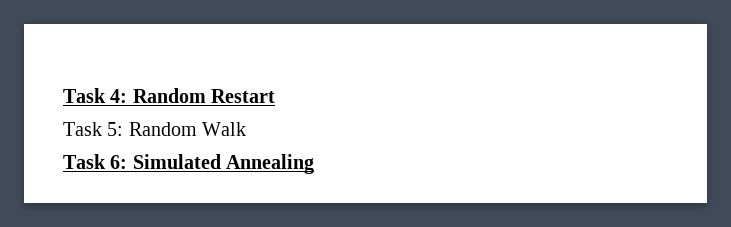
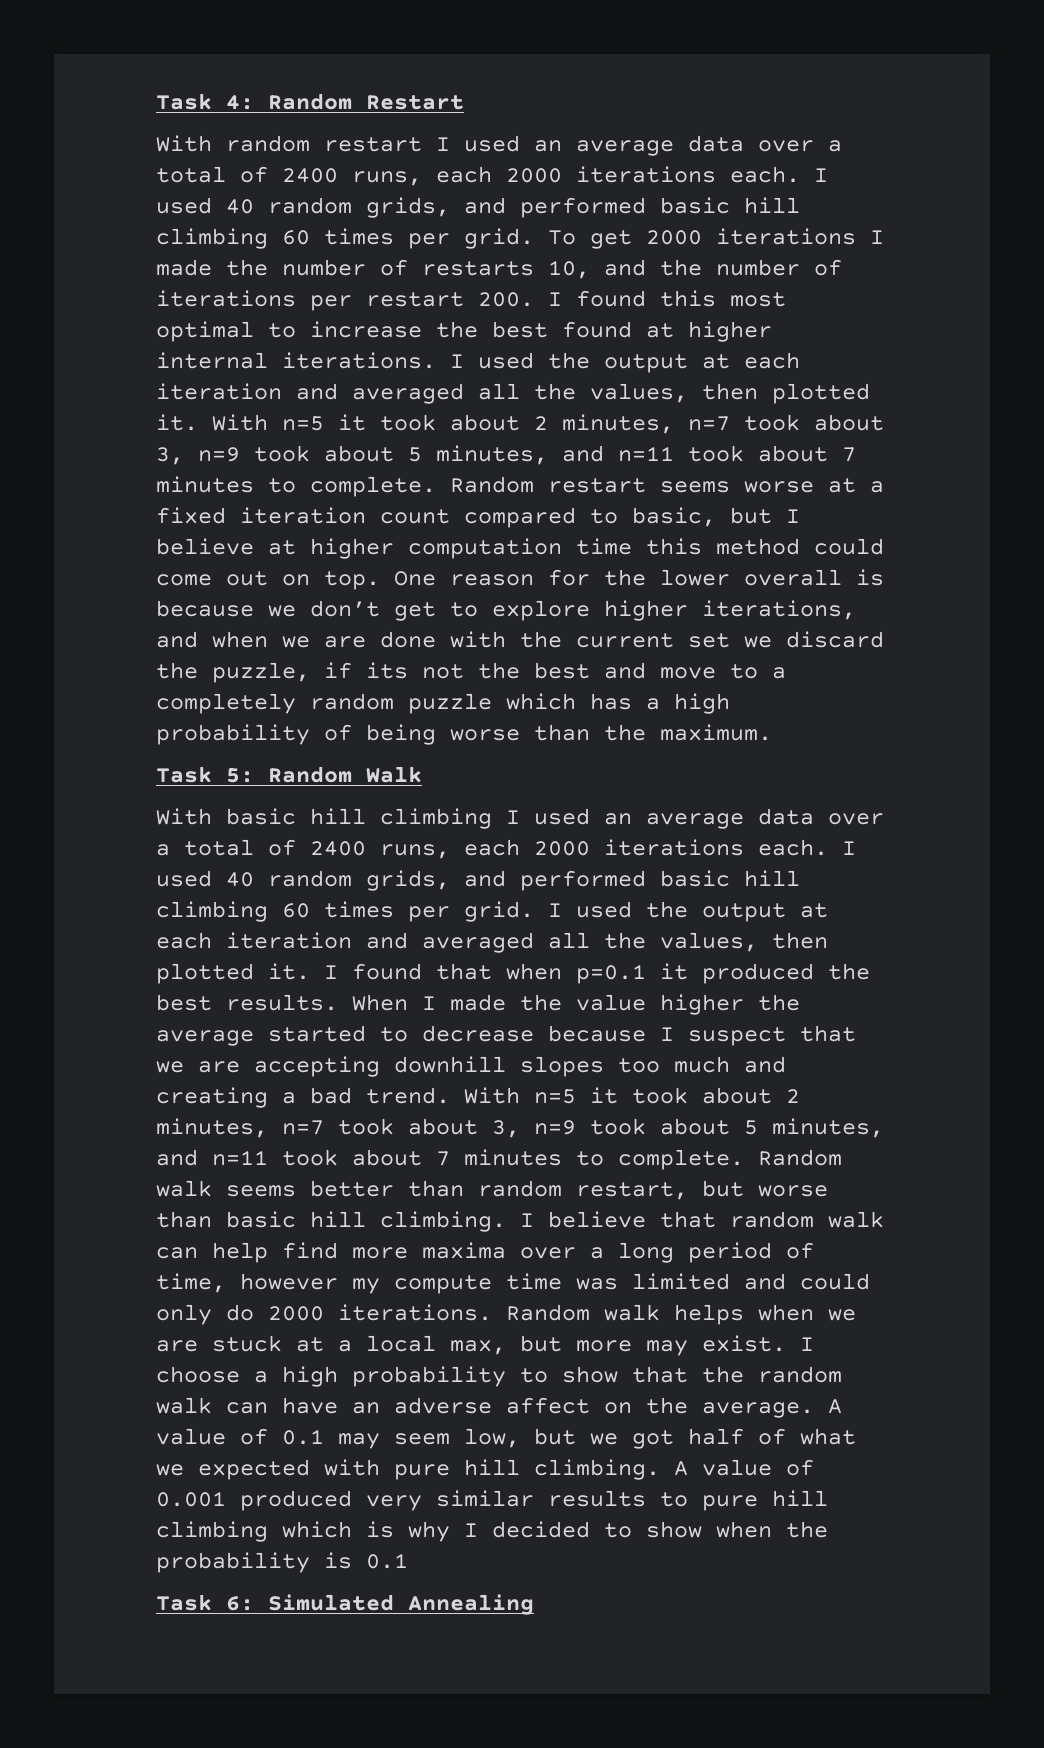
+ With random restart I used an average data over a total of 2400 runs, each 2000 iterations each. I used 40 random grids, and performed basic hill climbing 60 times per grid. To get 2000 iterations I made the number of restarts 10, and the number of iterations per restart 200. I found this most optimal to increase the best found at higher internal iterations. I used the output at each iteration and averaged all the values, then plotted it. With n=5 it took about 2 minutes, n=7 took about 3, n=9 took about 5 minutes, and n=11 took about 7 minutes to complete. Random restart seems worse at a fixed iteration count compared to basic, but I believe at higher computation time this method could come out on top. One reason for the lower overall is because we don’t get to explore higher iterations, and when we are done with the current set we discard the puzzle, if its not the best and move to a completely random puzzle which has a high probability of being worse than the maximum.
  Task 5: Random Walk
+ With basic hill climbing I used an average data over a total of 2400 runs, each 2000 iterations each. I used 40 random grids, and performed basic hill climbing 60 times per grid. I used the output at each iteration and averaged all the values, then plotted it. I found that when p=0.1 it produced the best results. When I made the value higher the average started to decrease because I suspect that we are accepting downhill slopes too much and creating a bad trend. With n=5 it took about 2 minutes, n=7 took about 3, n=9 took about 5 minutes, and n=11 took about 7 minutes to complete. Random walk seems better than random restart, but worse than basic hill climbing. I believe that random walk can help find more maxima over a long period of time, however my compute time was limited and could only do 2000 iterations. Random walk helps when we are stuck at a local max, but more may exist. I choose a high probability to show that the random walk can have an adverse affect on the average. A value of 0.1 may seem low, but we got half of what we expected with pure hill climbing. A value of 0.001 produced very similar results to pure hill climbing which is why I decided to show when the probability is 0.1

